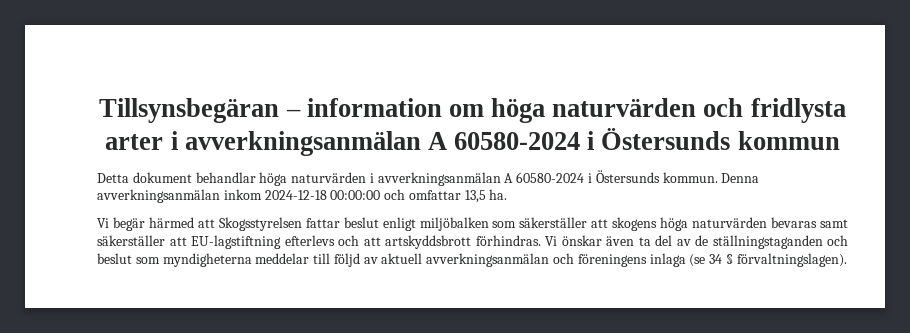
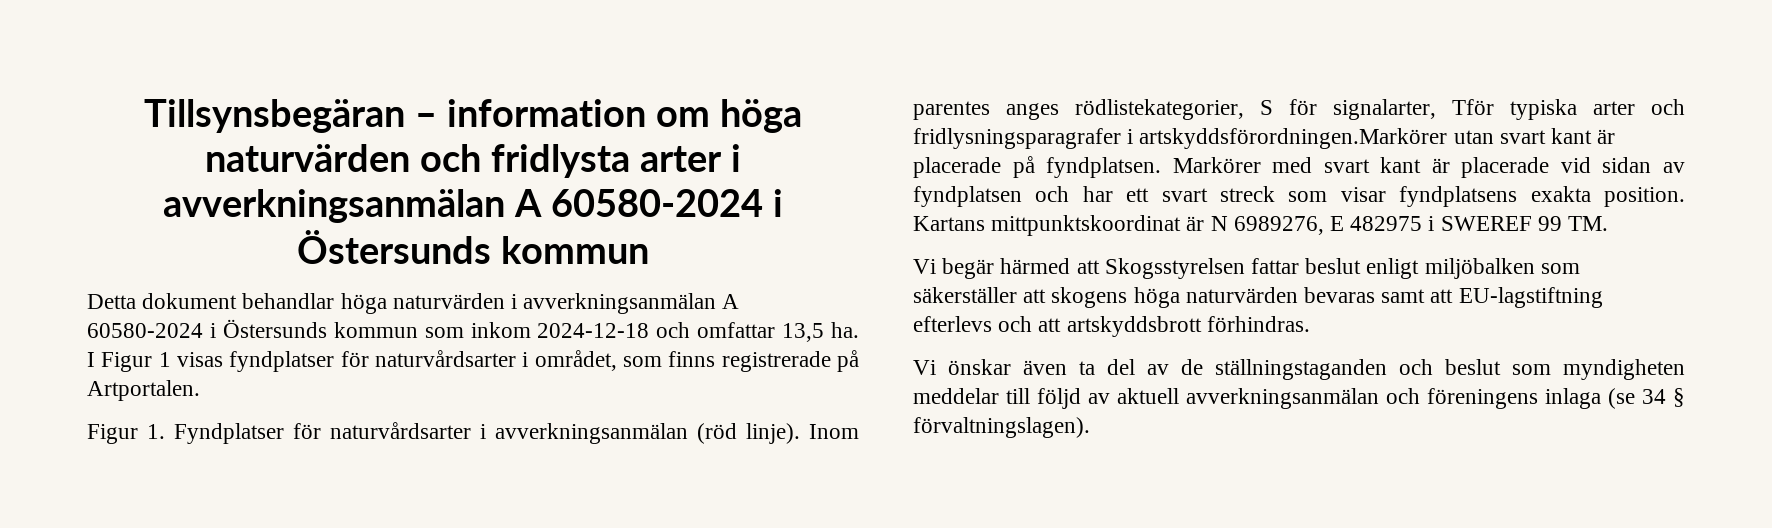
- Detta dokument behandlar höga naturvärden i avverkningsanmälan A 60580-2024 i Östersunds kommun. Denna avverkningsanmälan inkom 2024-12-18 00:00:00 och omfattar 13,5 ha.
+ Detta dokument behandlar höga naturvärden i avverkningsanmälan A 60580-2024 i Östersunds kommun som inkom 2024-12-18 och omfattar 13,5 ha. I Figur 1 visas fyndplatser för naturvårdsarter i området, som finns registrerade på Artportalen.
+ Figur 1. Fyndplatser för naturvårdsarter i avverkningsanmälan (röd linje). Inom parentes anges rödlistekategorier, S för signalarter, Tför typiska arter och fridlysningsparagrafer i artskyddsförordningen.Markörer utan svart kant är placerade på fyndplatsen. Markörer med svart kant är placerade vid sidan av fyndplatsen och har ett svart streck som visar fyndplatsens exakta position. Kartans mittpunktskoordinat är N 6989276, E 482975 i SWEREF 99 TM.
- Vi begär härmed att Skogsstyrelsen fattar beslut enligt miljöbalken som säkerställer att skogens höga naturvärden bevaras samt säkerställer att EU-lagstiftning efterlevs och att artskyddsbrott förhindras. Vi önskar även ta del av de ställningstaganden och beslut som myndigheterna meddelar till följd av aktuell avverkningsanmälan och föreningens inlaga (se 34 § förvaltningslagen).
+ Vi begär härmed att Skogsstyrelsen fattar beslut enligt miljöbalken som säkerställer att skogens höga naturvärden bevaras samt att EU-lagstiftning efterlevs och att artskyddsbrott förhindras.
+ Vi önskar även ta del av de ställningstaganden och beslut som myndigheten meddelar till följd av aktuell avverkningsanmälan och föreningens inlaga (se 34 § förvaltningslagen).

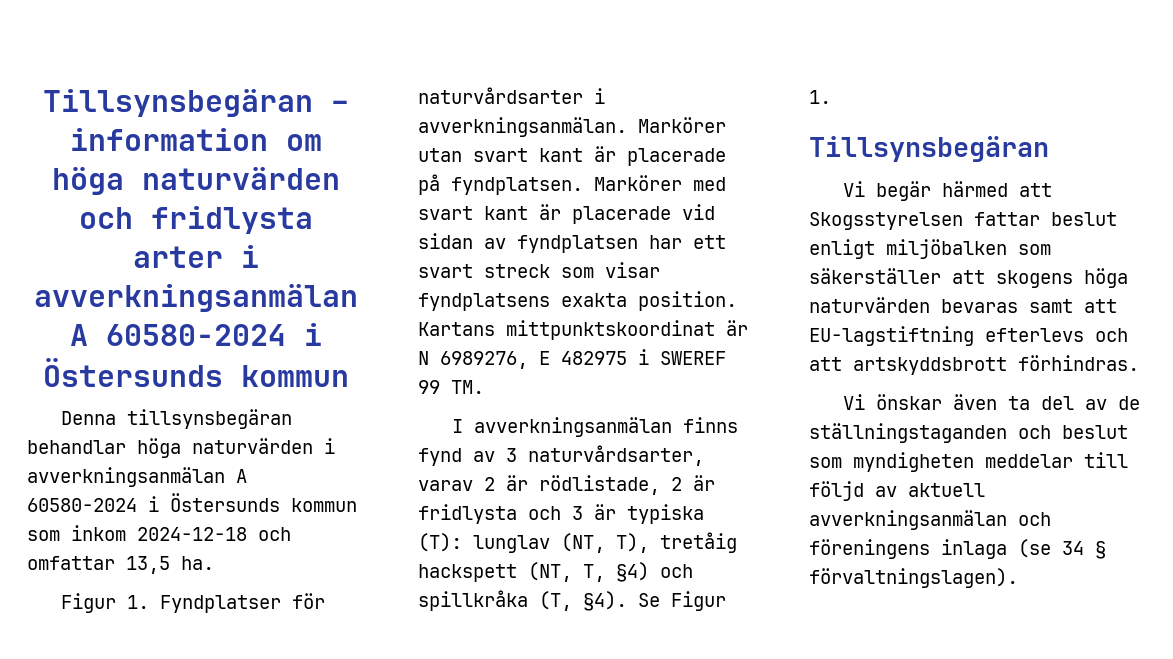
- Detta dokument behandlar höga naturvärden i avverkningsanmälan A 60580-2024 i Östersunds kommun som inkom 2024-12-18 och omfattar 13,5 ha. I Figur 1 visas fyndplatser för naturvårdsarter i området, som finns registrerade på Artportalen.
+ Denna tillsynsbegäran behandlar höga naturvärden i avverkningsanmälan A 60580-2024 i Östersunds kommun som inkom 2024-12-18 och omfattar 13,5 ha.
- Figur 1. Fyndplatser för naturvårdsarter i avverkningsanmälan (röd linje). Inom parentes anges rödlistekategorier, S för signalarter, Tför typiska arter och fridlysningsparagrafer i artskyddsförordningen.Markörer utan svart kant är placerade på fyndplatsen.
+ Figur 1. Fyndplatser för naturvårdsarter i avverkningsanmälan. Markörer utan svart kant är placerade på fyndplatsen.
- Markörer med svart kant är placerade vid sidan av fyndplatsen och har ett svart streck som visar fyndplatsens exakta position.
+ Markörer med svart kant är placerade vid sidan av fyndplatsen har ett svart streck som visar fyndplatsens exakta position.
+ I avverkningsanmälan finns fynd av 3 naturvårdsarter, varav 2 är rödlistade, 2 är fridlysta och 3 är typiska (T): lunglav (NT, T), tretåig hackspett (NT, T, §4) och spillkråka (T, §4). Se Figur 1.
+ Tillsynsbegäran

